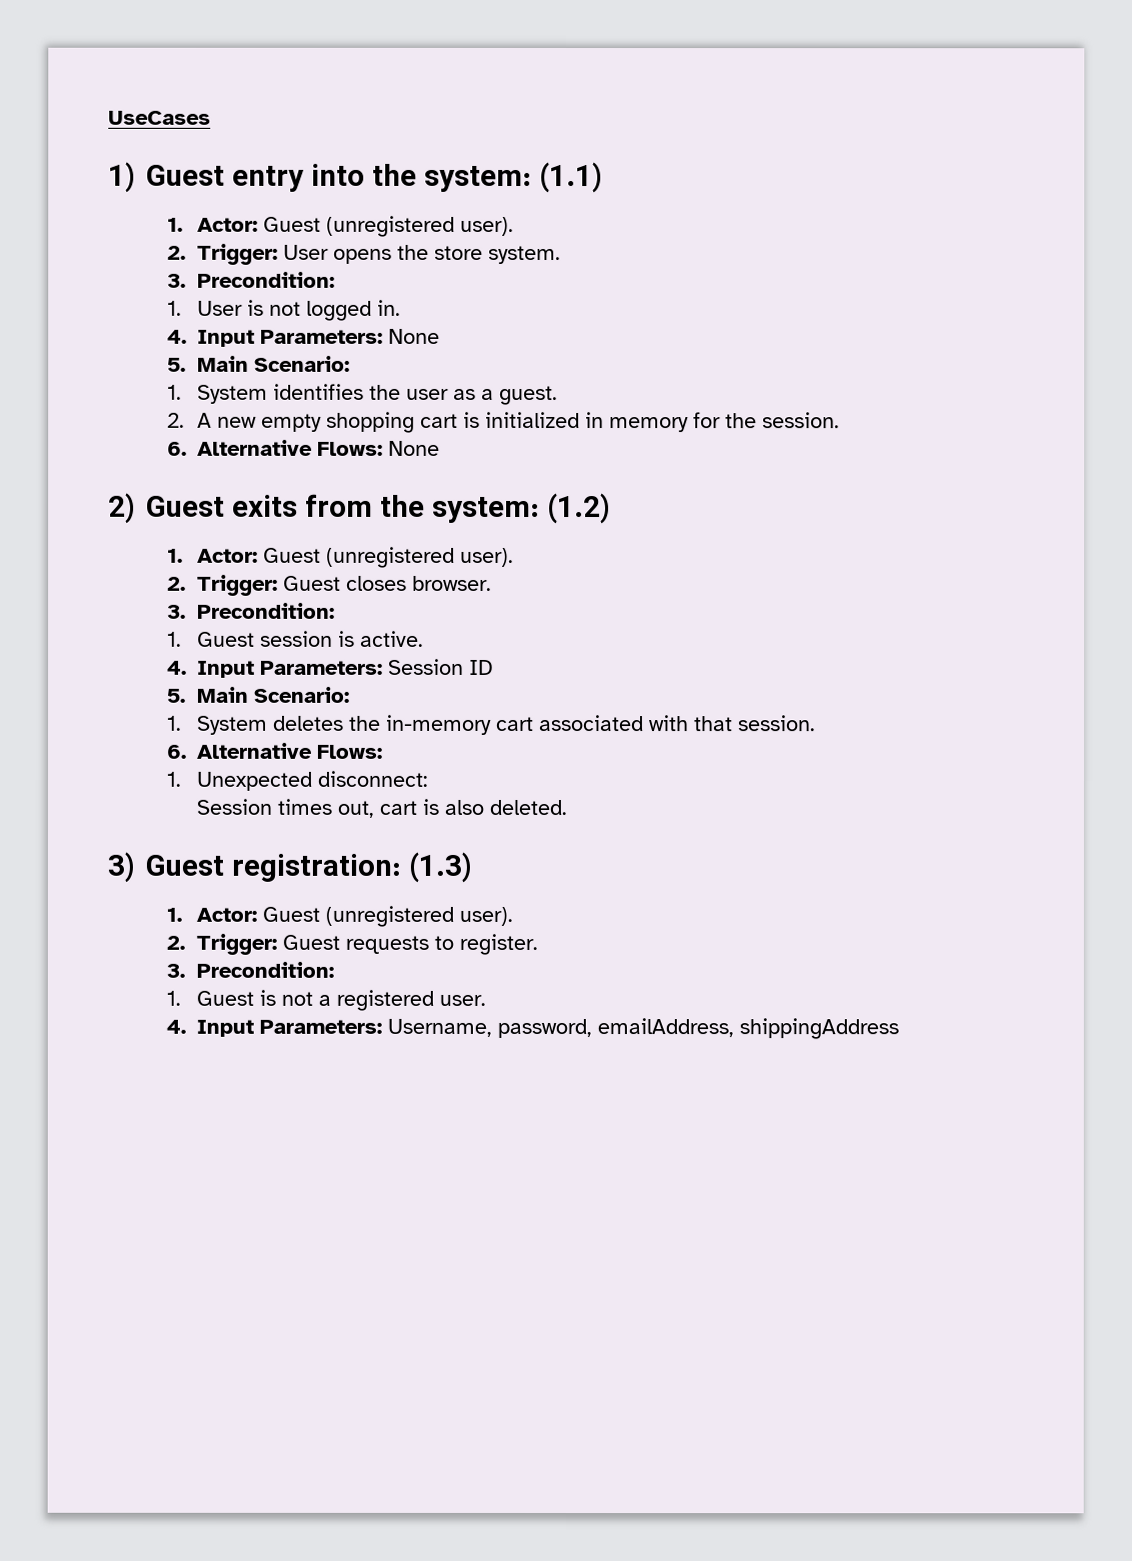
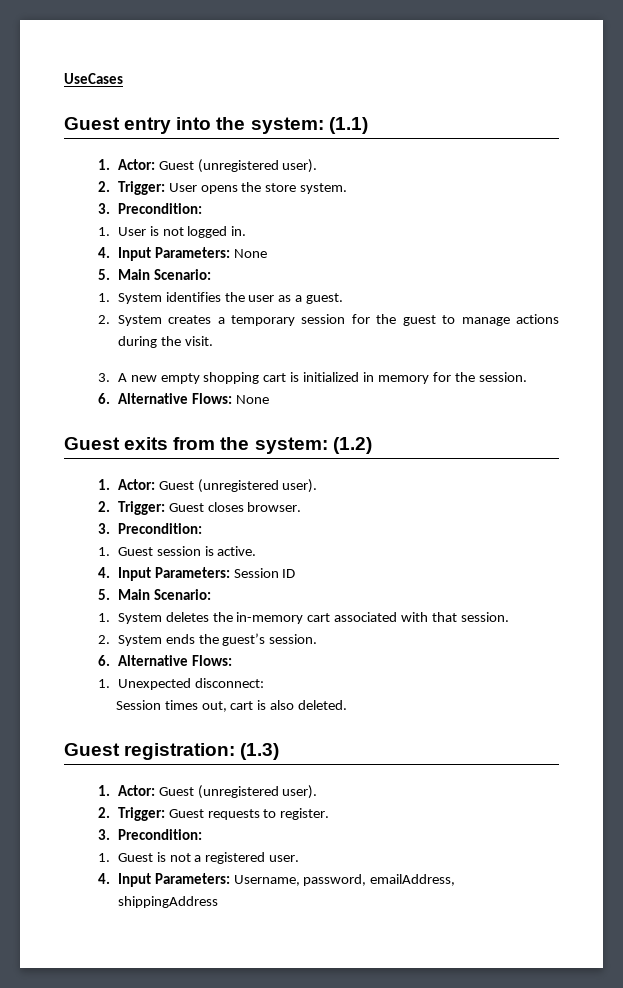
- 1) Guest entry into the system: (1.1)
+ Guest entry into the system: (1.1)
- 2. A new empty shopping cart is initialized in memory for the session.
+ 2. System creates a temporary session for the guest to manage actions during the visit.
+ 3. A new empty shopping cart is initialized in memory for the session.
- 2) Guest exits from the system: (1.2)
+ Guest exits from the system: (1.2)
+ 2. System ends the guest’s session.
- 3) Guest registration: (1.3)
+ Guest registration: (1.3)

